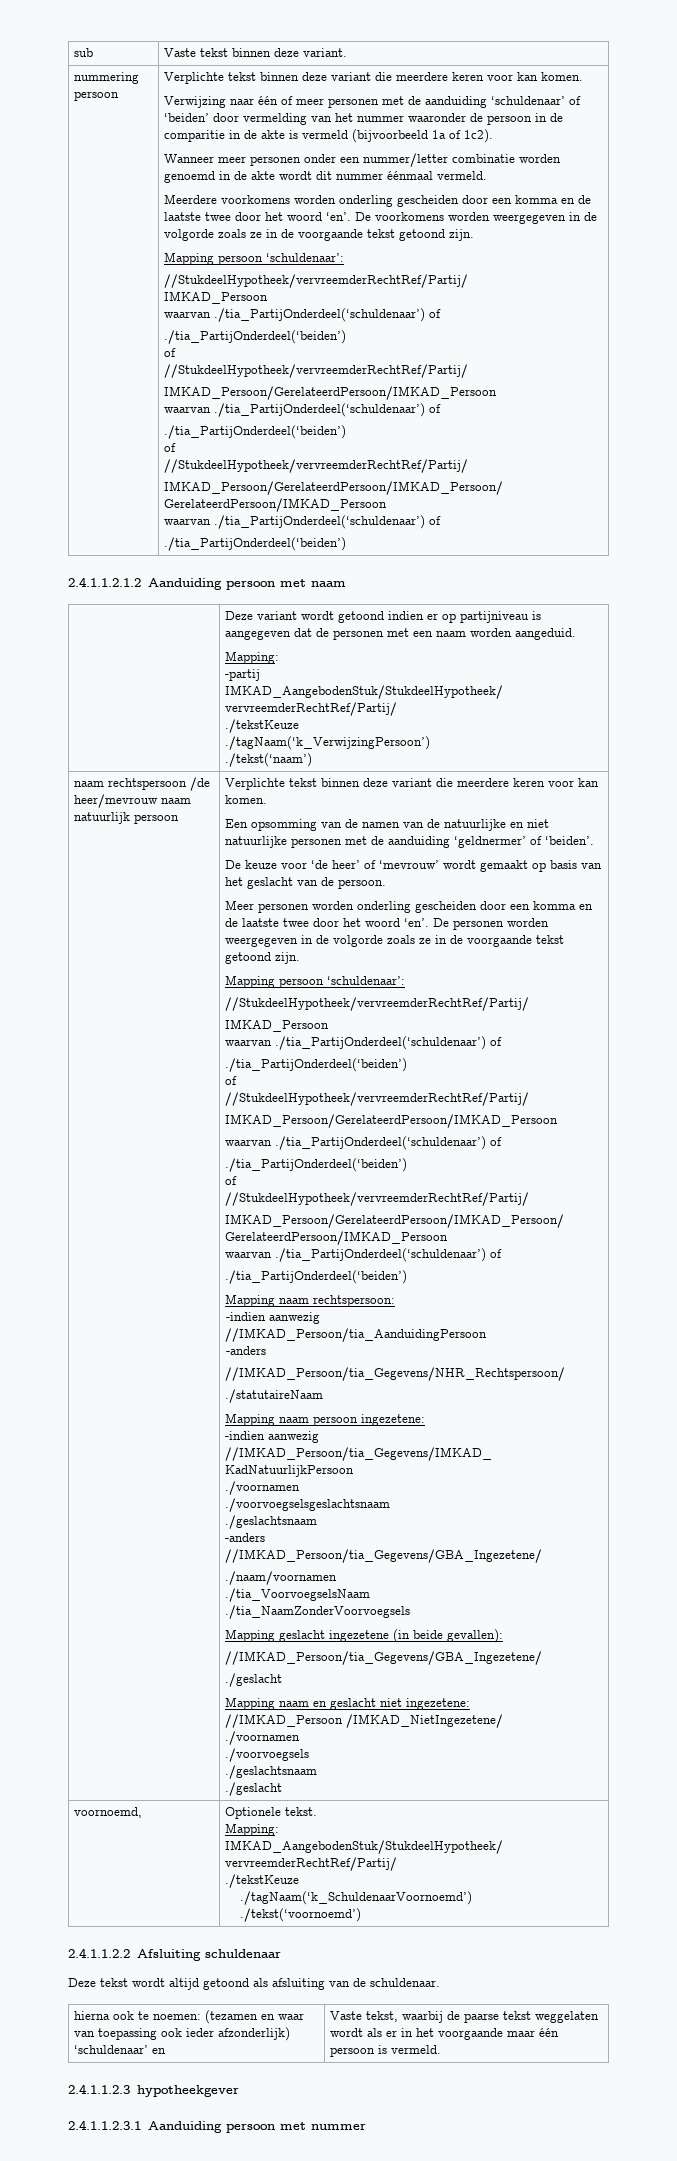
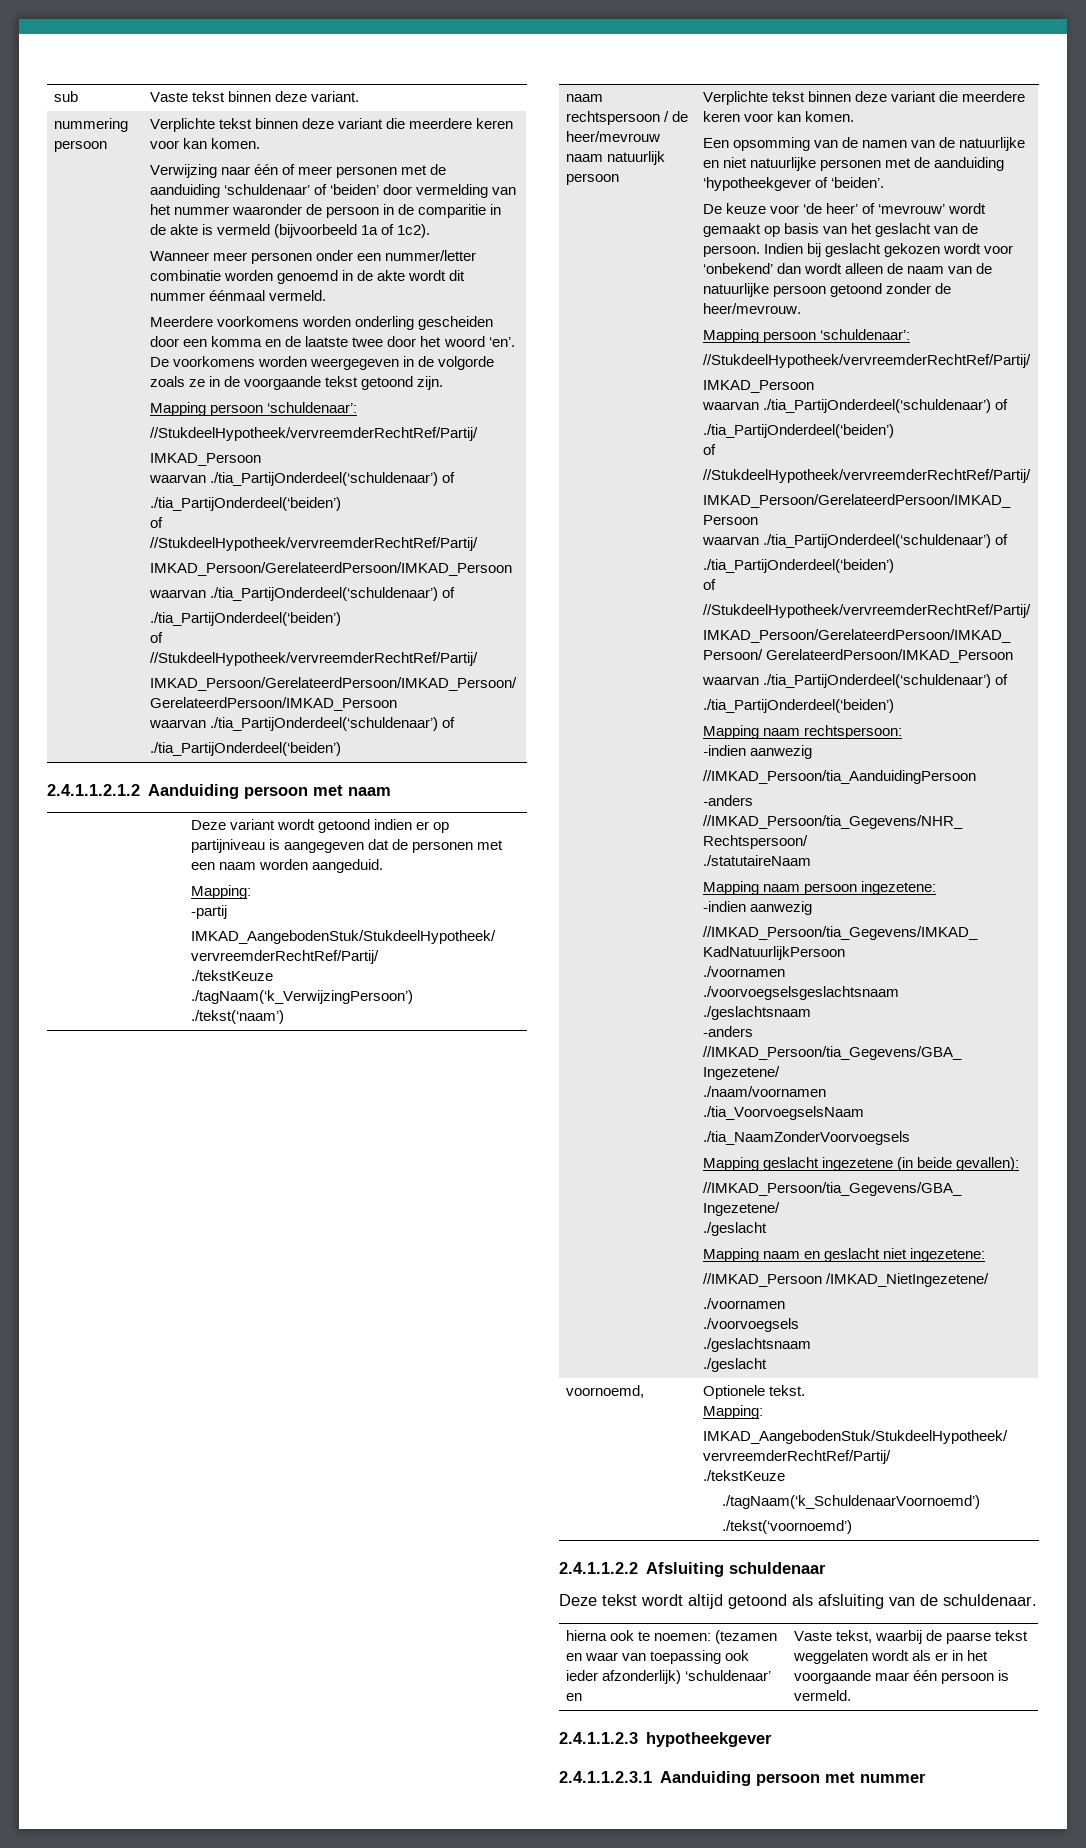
- naam rechtspersoon /de heer/mevrouw naam natuurlijk persoon
+ naam rechtspersoon / de heer/mevrouw naam natuurlijk persoon
- Een opsomming van de namen van de natuurlijke en niet natuurlijke personen met de aanduiding ‘geldnermer’ of ‘beiden’.
+ Een opsomming van de namen van de natuurlijke en niet natuurlijke personen met de aanduiding ‘hypotheekgever of ‘beiden’.
- De keuze voor ‘de heer’ of ‘mevrouw’ wordt gemaakt op basis van het geslacht van de persoon.
- Meer personen worden onderling gescheiden door een komma en de laatste twee door het woord ‘en’. De personen worden weergegeven in de volgorde zoals ze in de voorgaande tekst getoond zijn.
+ De keuze voor ‘de heer’ of ‘mevrouw’ wordt gemaakt op basis van het geslacht van de persoon. Indien bij geslacht gekozen wordt voor ‘onbekend’ dan wordt alleen de naam van de natuurlijke persoon getoond zonder de heer/mevrouw.

